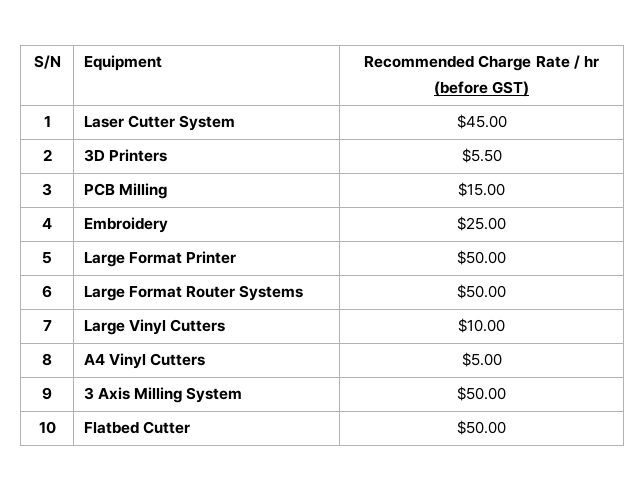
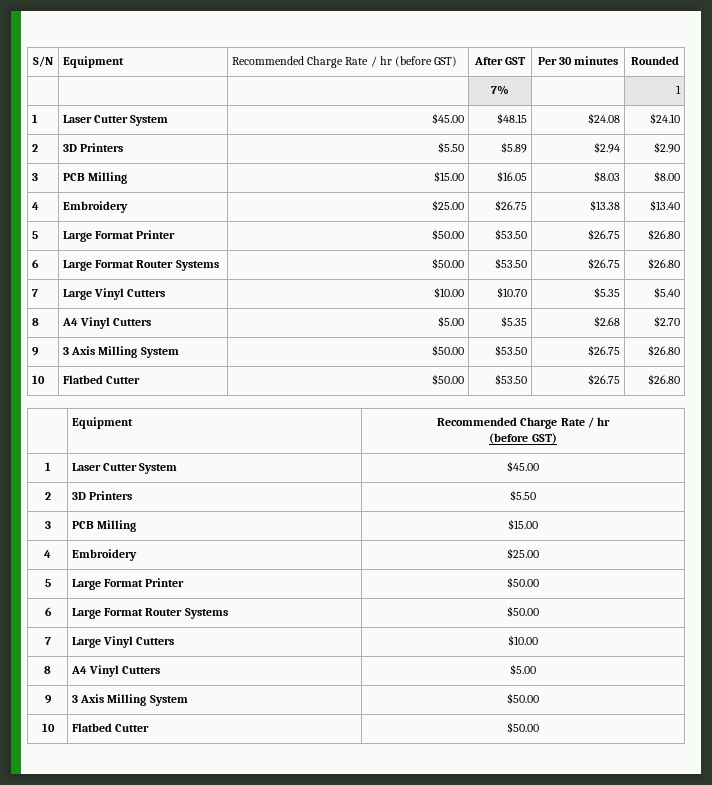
- S/N | Equipment | Recommended Charge Rate / hr
+ S/N | Equipment | Recommended Charge Rate / hr (before GST) | After GST | Per 30 minutes | Rounded
+ | | | 7% | | 1
+ 1 | Laser Cutter System | $45.00 | $48.15 | $24.08 | $24.10
+ 2 | 3D Printers | $5.50 | $5.89 | $2.94 | $2.90
+ 3 | PCB Milling | $15.00 | $16.05 | $8.03 | $8.00
+ 4 | Embroidery | $25.00 | $26.75 | $13.38 | $13.40
+ 5 | Large Format Printer | $50.00 | $53.50 | $26.75 | $26.80
+ 6 | Large Format Router Systems | $50.00 | $53.50 | $26.75 | $26.80
+ 7 | Large Vinyl Cutters | $10.00 | $10.70 | $5.35 | $5.40
+ 8 | A4 Vinyl Cutters | $5.00 | $5.35 | $2.68 | $2.70
+ 9 | 3 Axis Milling System | $50.00 | $53.50 | $26.75 | $26.80
+ 10 | Flatbed Cutter | $50.00 | $53.50 | $26.75 | $26.80
+ | Equipment | Recommended Charge Rate / hr

